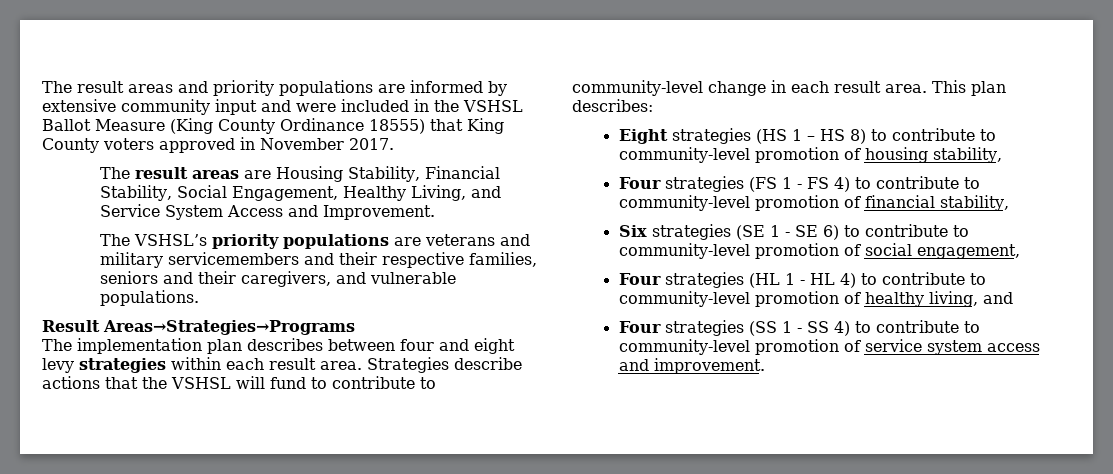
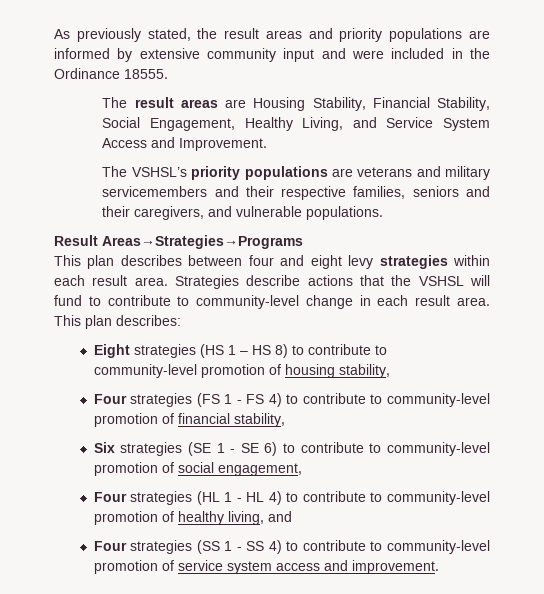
- The result areas and priority populations are informed by extensive community input and were included in the VSHSL Ballot Measure (King County Ordinance 18555) that King County voters approved in November 2017.
+ As previously stated, the result areas and priority populations are informed by extensive community input and were included in the Ordinance 18555.
- The implementation plan describes between four and eight levy strategies within each result area.
+ This plan describes between four and eight levy strategies within each result area.

